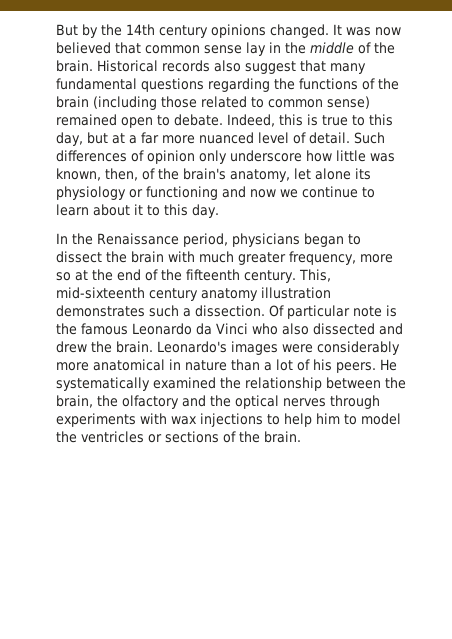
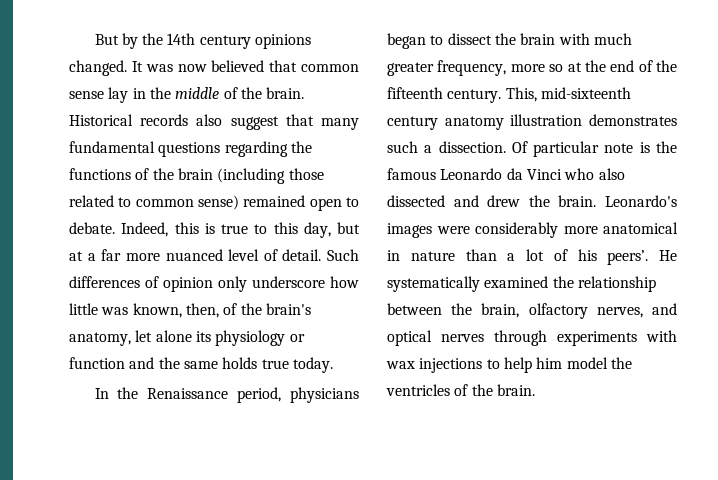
- Such differences of opinion only underscore how little was known, then, of the brain's anatomy, let alone its physiology or functioning and now we continue to learn about it to this day.
+ Such differences of opinion only underscore how little was known, then, of the brain's anatomy, let alone its physiology or function and the same holds true today.
- Leonardo's images were considerably more anatomical in nature than a lot of his peers.
+ Leonardo's images were considerably more anatomical in nature than a lot of his peers’.
- He systematically examined the relationship between the brain, the olfactory and the optical nerves through experiments with wax injections to help him to model the ventricles or sections of the brain.
+ He systematically examined the relationship between the brain, olfactory nerves, and optical nerves through experiments with wax injections to help him model the ventricles of the brain.

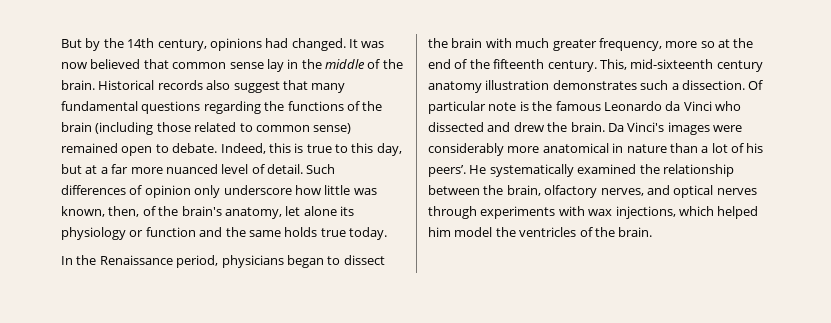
- But by the 14th century opinions changed.
+ But by the 14th century, opinions had changed.
- Of particular note is the famous Leonardo da Vinci who also dissected and drew the brain.
+ Of particular note is the famous Leonardo da Vinci who dissected and drew the brain.
- Leonardo's images were considerably more anatomical in nature than a lot of his peers’.
+ Da Vinci's images were considerably more anatomical in nature than a lot of his peers’.
- He systematically examined the relationship between the brain, olfactory nerves, and optical nerves through experiments with wax injections to help him model the ventricles of the brain.
+ He systematically examined the relationship between the brain, olfactory nerves, and optical nerves through experiments with wax injections, which helped him model the ventricles of the brain.

